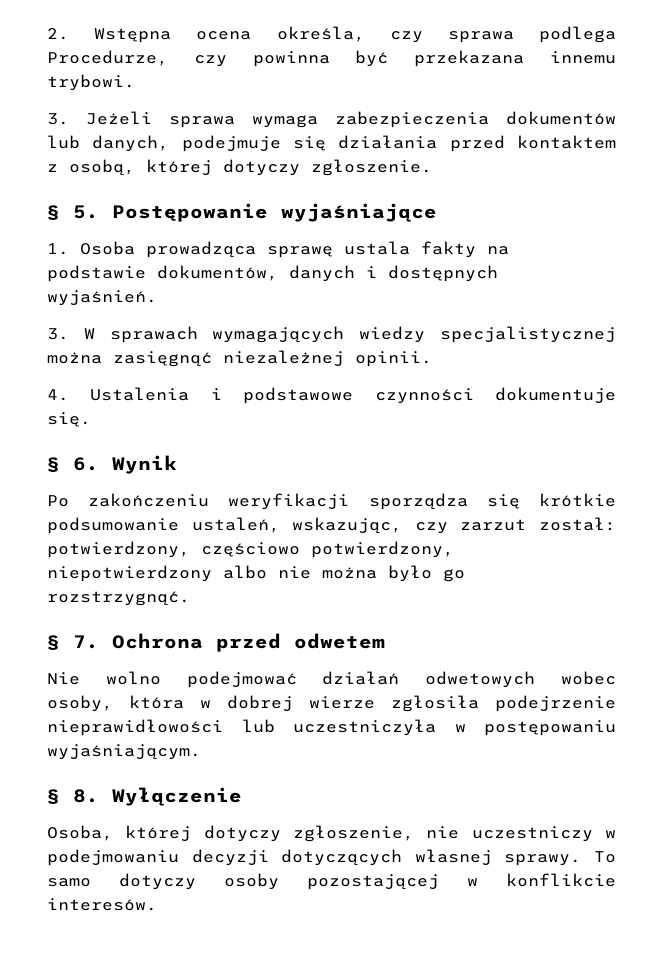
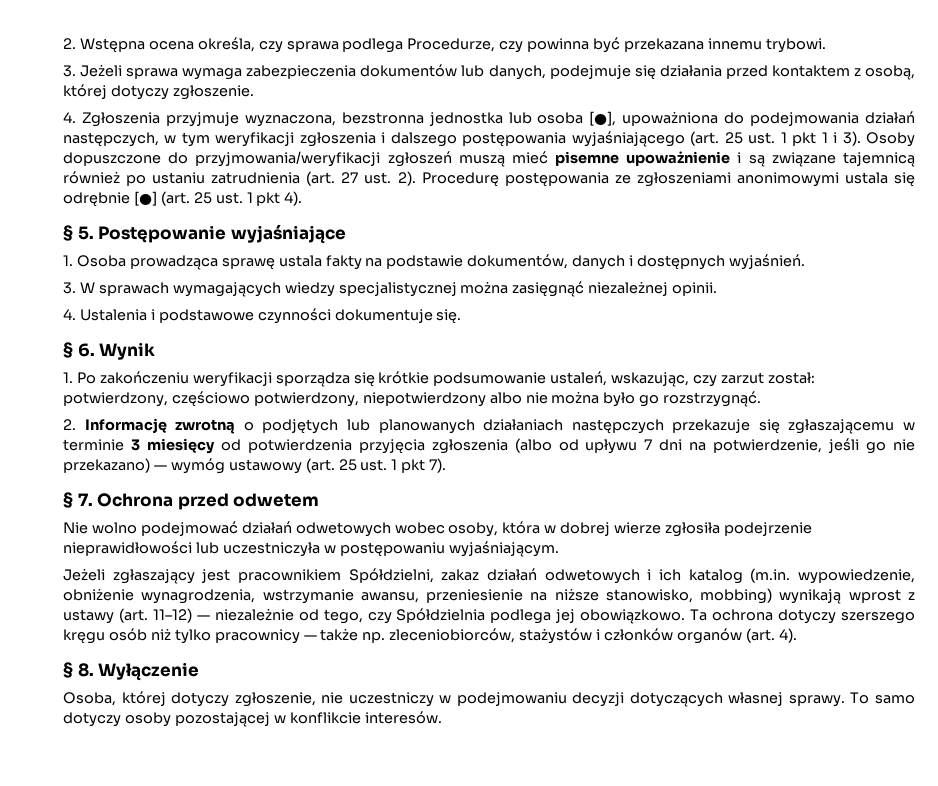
+ 4. Zgłoszenia przyjmuje wyznaczona, bezstronna jednostka lub osoba [●], upoważniona do podejmowania działań następczych, w tym weryfikacji zgłoszenia i dalszego postępowania wyjaśniającego (art. 25 ust. 1 pkt 1 i 3). Osoby dopuszczone do przyjmowania/weryfikacji zgłoszeń muszą mieć pisemne upoważnienie i są związane tajemnicą również po ustaniu zatrudnienia (art. 27 ust. 2). Procedurę postępowania ze zgłoszeniami anonimowymi ustala się odrębnie [●] (art. 25 ust. 1 pkt 4).
- Po zakończeniu weryfikacji sporządza się krótkie podsumowanie ustaleń, wskazując, czy zarzut został: potwierdzony, częściowo potwierdzony, niepotwierdzony albo nie można było go rozstrzygnąć.
+ 1. Po zakończeniu weryfikacji sporządza się krótkie podsumowanie ustaleń, wskazując, czy zarzut został: potwierdzony, częściowo potwierdzony, niepotwierdzony albo nie można było go rozstrzygnąć.
+ 2. Informację zwrotną o podjętych lub planowanych działaniach następczych przekazuje się zgłaszającemu w terminie 3 miesięcy od potwierdzenia przyjęcia zgłoszenia (albo od upływu 7 dni na potwierdzenie, jeśli go nie przekazano) — wymóg ustawowy (art. 25 ust. 1 pkt 7).
+ Jeżeli zgłaszający jest pracownikiem Spółdzielni, zakaz działań odwetowych i ich katalog (m.in. wypowiedzenie, obniżenie wynagrodzenia, wstrzymanie awansu, przeniesienie na niższe stanowisko, mobbing) wynikają wprost z ustawy (art. 11–12) — niezależnie od tego, czy Spółdzielnia podlega jej obowiązkowo. Ta ochrona dotyczy szerszego kręgu osób niż tylko pracownicy — także np. zleceniobiorców, stażystów i członków organów (art. 4).

